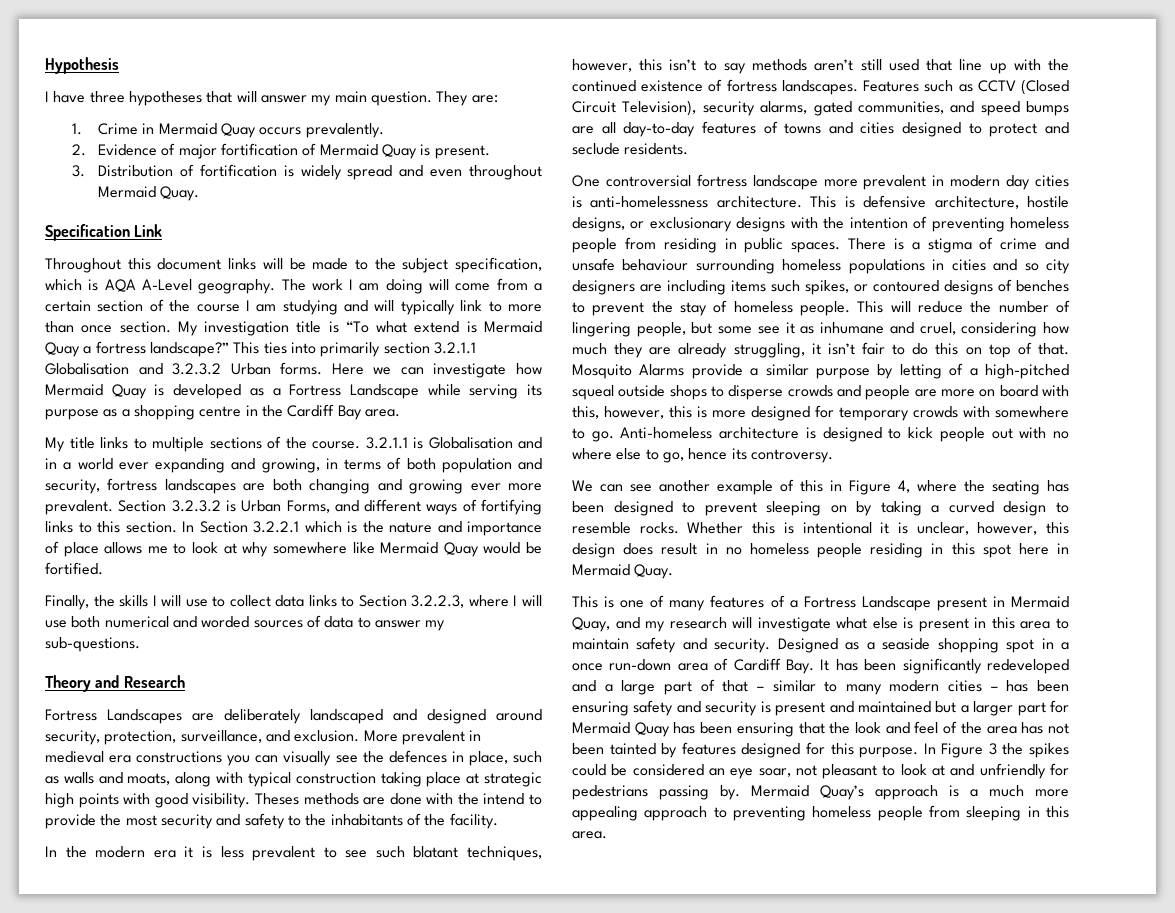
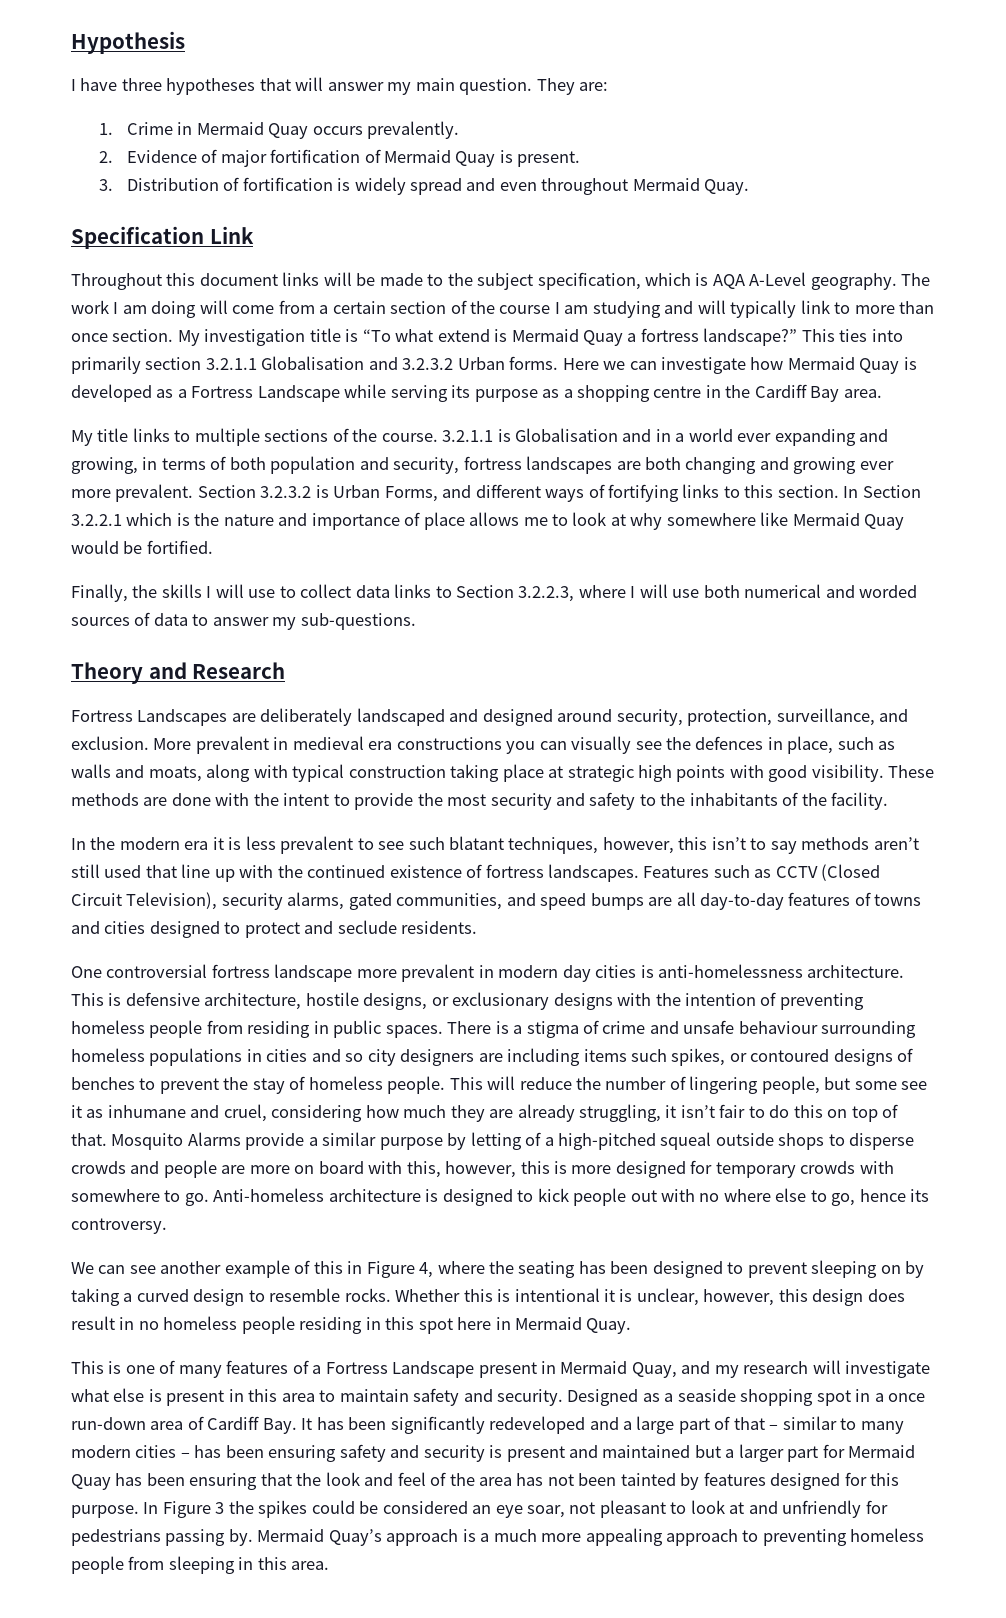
- Theses methods are done with the intend to provide the most security and safety to the inhabitants of the facility.
+ These methods are done with the intent to provide the most security and safety to the inhabitants of the facility.

